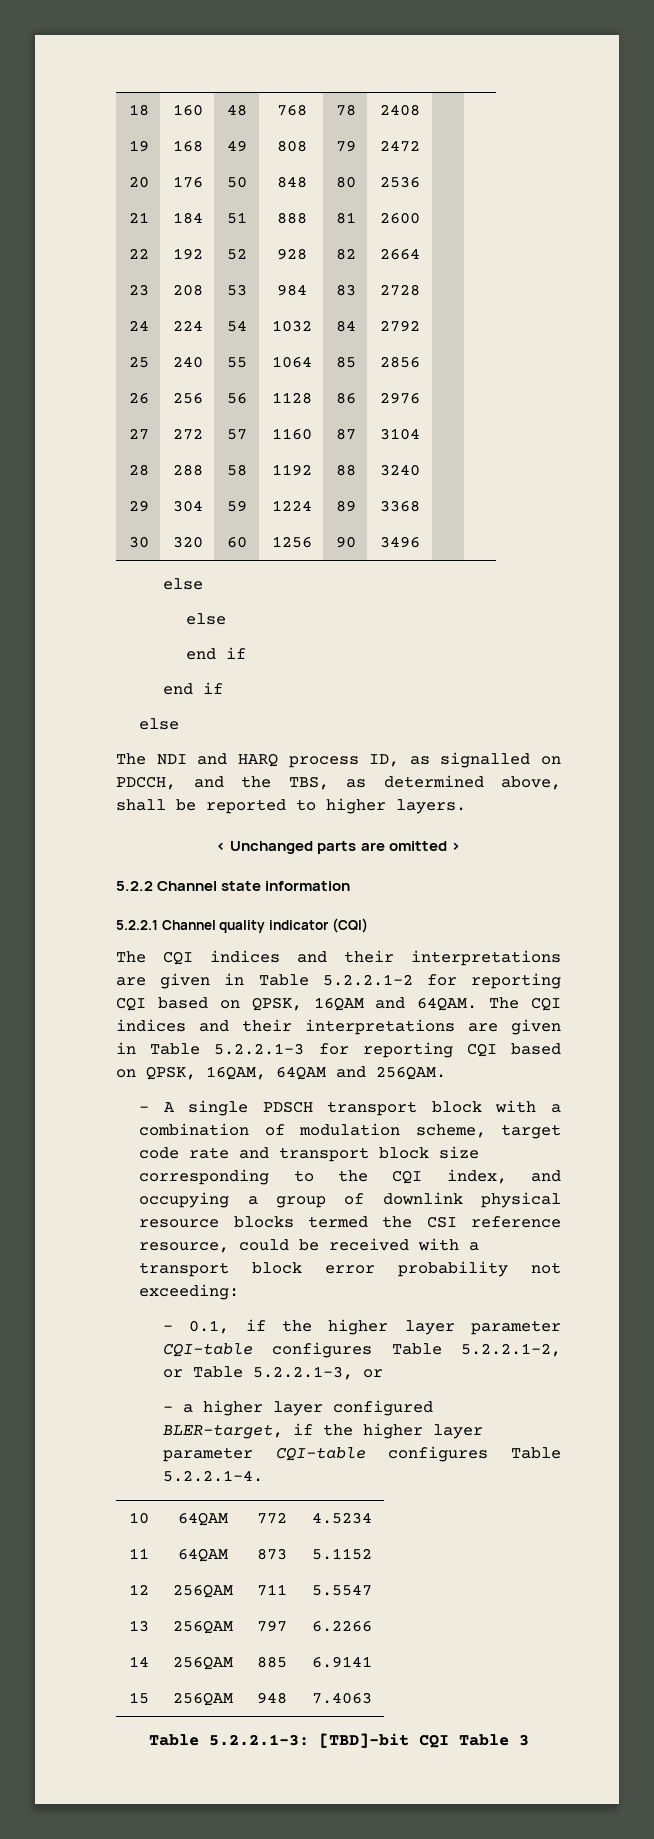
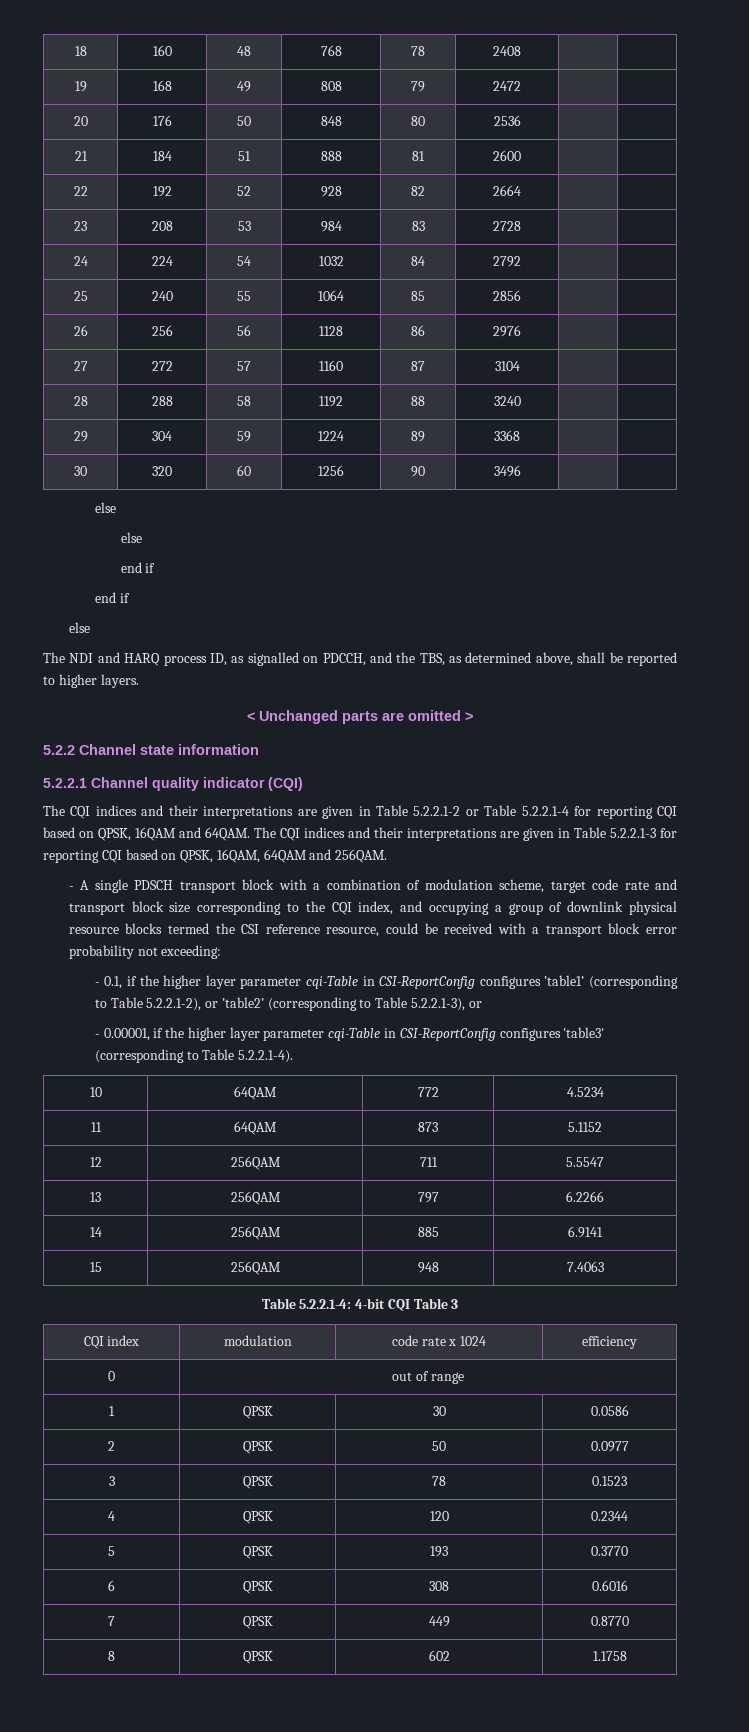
- The CQI indices and their interpretations are given in Table 5.2.2.1-2 for reporting CQI based on QPSK, 16QAM and 64QAM.
+ The CQI indices and their interpretations are given in Table 5.2.2.1-2 or Table 5.2.2.1-4 for reporting CQI based on QPSK, 16QAM and 64QAM.
- - 0.1, if the higher layer parameter CQI-table configures Table 5.2.2.1-2, or Table 5.2.2.1-3, or
- - a higher layer configured BLER-target, if the higher layer parameter CQI-table configures Table 5.2.2.1-4.
+ - 0.1, if the higher layer parameter cqi-Table in CSI-ReportConfig configures ’table1’ (corresponding to Table 5.2.2.1-2), or ’table2’ (corresponding to Table 5.2.2.1-3), or
+ - 0.00001, if the higher layer parameter cqi-Table in CSI-ReportConfig configures 'table3' (corresponding to Table 5.2.2.1-4).
- Table 5.2.2.1-3: [TBD]-bit CQI Table 3
+ Table 5.2.2.1-4: 4-bit CQI Table 3
+ CQI index | modulation | code rate x 1024 | efficiency
+ 0 | out of range
+ 1 | QPSK | 30 | 0.0586
+ 2 | QPSK | 50 | 0.0977
+ 3 | QPSK | 78 | 0.1523
+ 4 | QPSK | 120 | 0.2344
+ 5 | QPSK | 193 | 0.3770
+ 6 | QPSK | 308 | 0.6016
+ 7 | QPSK | 449 | 0.8770
+ 8 | QPSK | 602 | 1.1758

